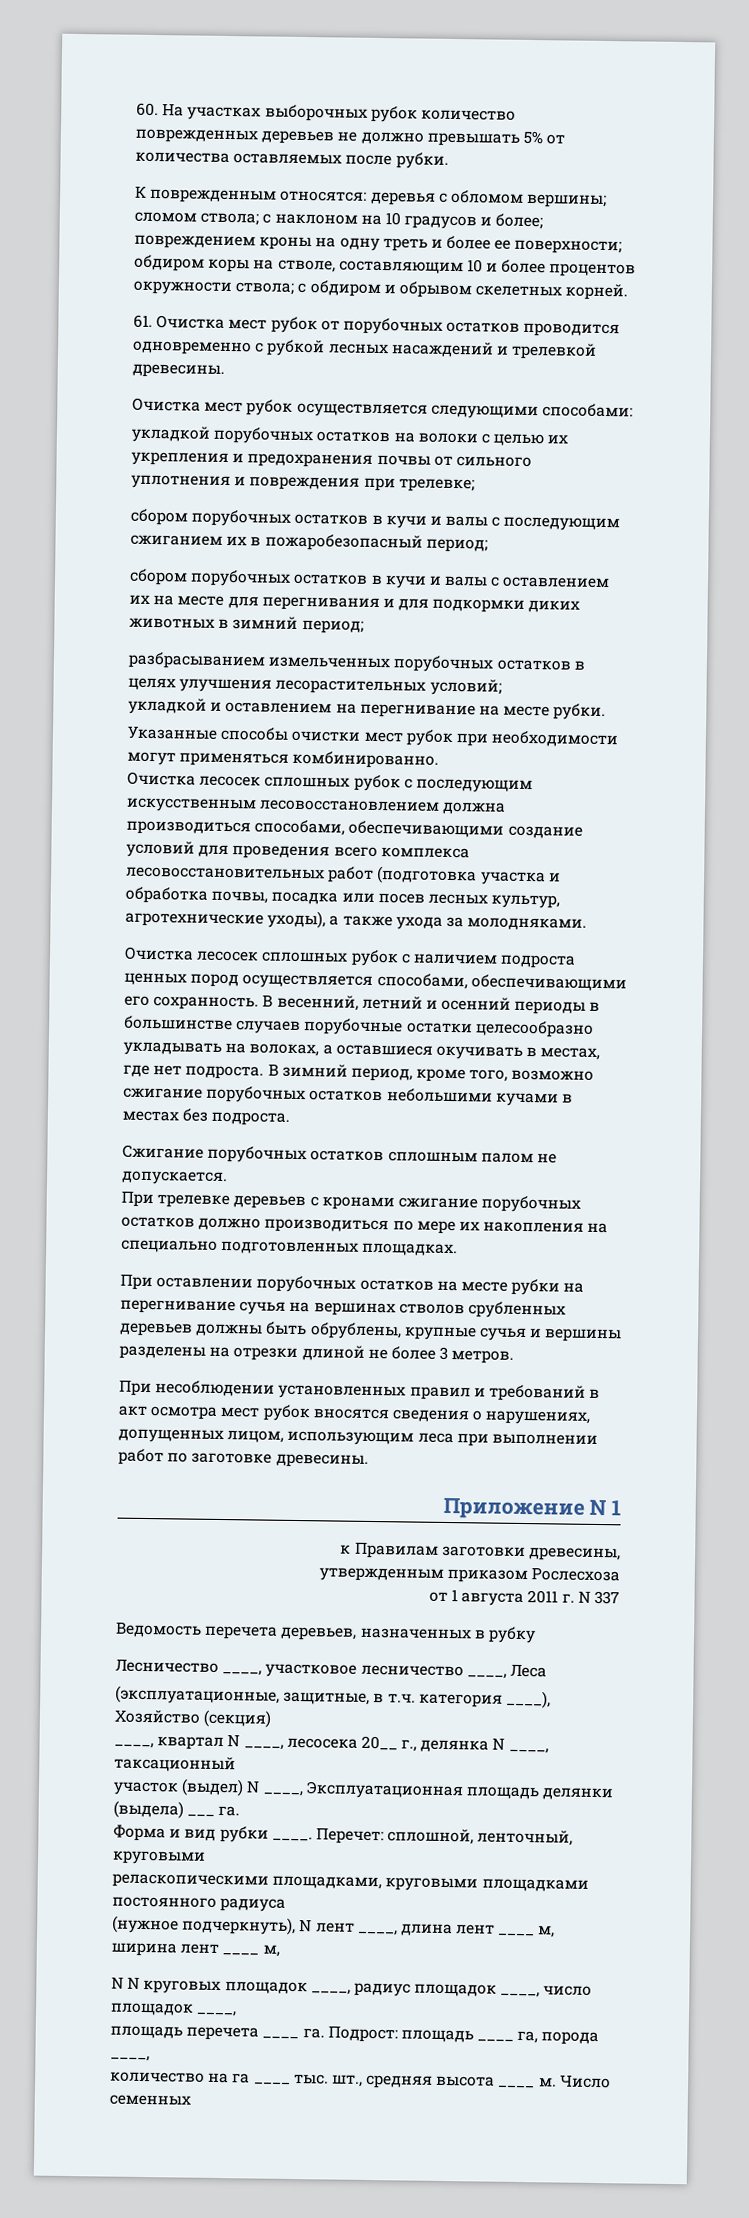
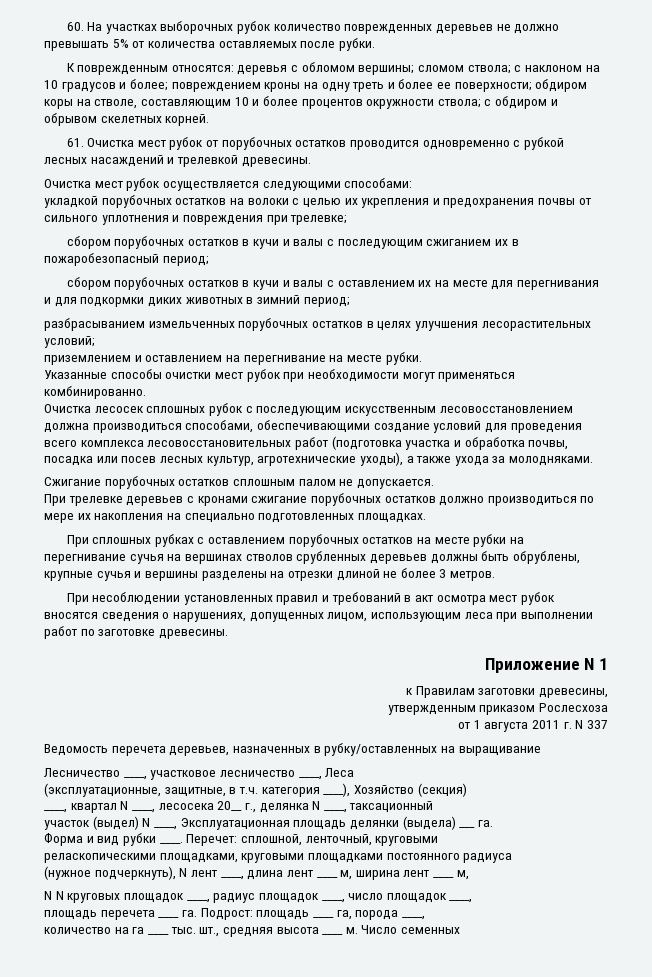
- укладкой и оставлением на перегнивание на месте рубки.
+ приземлением и оставлением на перегнивание на месте рубки.
- Очистка лесосек сплошных рубок с наличием подроста ценных пород осуществляется способами, обеспечивающими его сохранность. В весенний, летний и осенний периоды в большинстве случаев порубочные остатки целесообразно укладывать на волоках, а оставшиеся окучивать в местах, где нет подроста. В зимний период, кроме того, возможно сжигание порубочных остатков небольшими кучами в местах без подроста.
- При оставлении порубочных остатков на месте рубки на перегнивание сучья на вершинах стволов срубленных деревьев должны быть обрублены, крупные сучья и вершины разделены на отрезки длиной не более 3 метров.
+ При сплошных рубках с оставлением порубочных остатков на месте рубки на перегнивание сучья на вершинах стволов срубленных деревьев должны быть обрублены, крупные сучья и вершины разделены на отрезки длиной не более 3 метров.
- Ведомость перечета деревьев, назначенных в рубку
+ Ведомость перечета деревьев, назначенных в рубку/оставленных на выращивание

